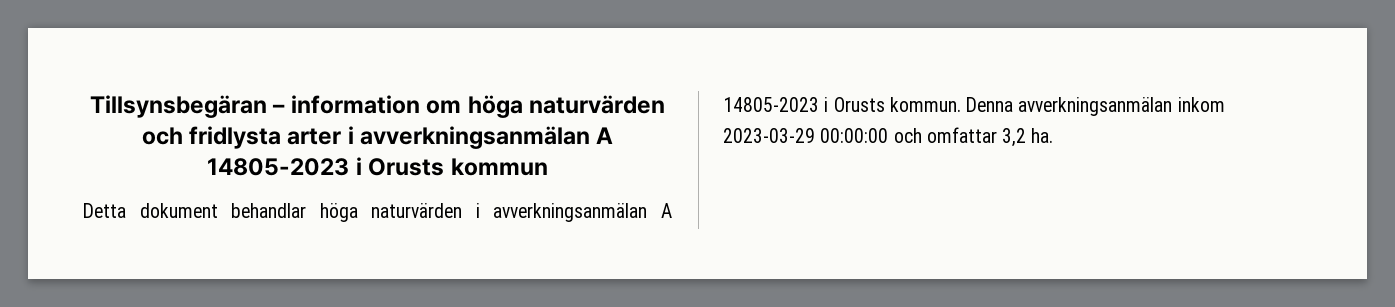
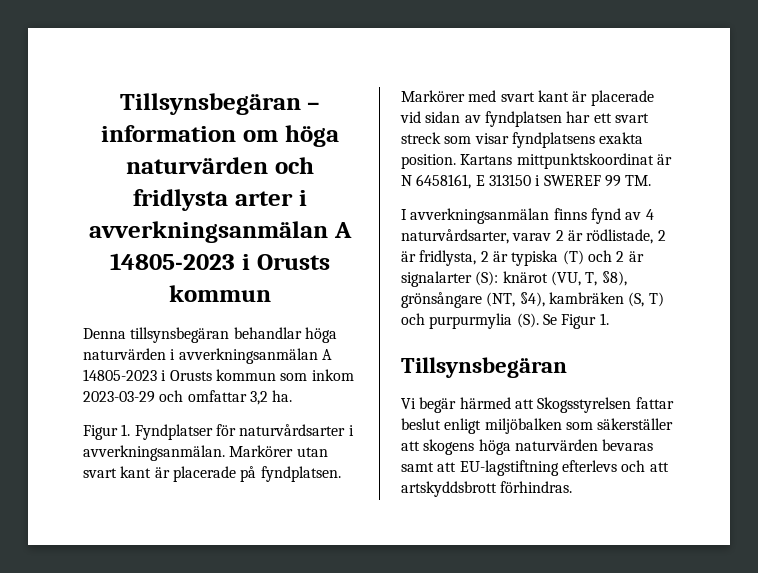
- Detta dokument behandlar höga naturvärden i avverkningsanmälan A 14805-2023 i Orusts kommun. Denna avverkningsanmälan inkom 2023-03-29 00:00:00 och omfattar 3,2 ha.
+ Denna tillsynsbegäran behandlar höga naturvärden i avverkningsanmälan A 14805-2023 i Orusts kommun som inkom 2023-03-29 och omfattar 3,2 ha.
+ Figur 1. Fyndplatser för naturvårdsarter i avverkningsanmälan. Markörer utan svart kant är placerade på fyndplatsen. Markörer med svart kant är placerade vid sidan av fyndplatsen har ett svart streck som visar fyndplatsens exakta position. Kartans mittpunktskoordinat är N 6458161, E 313150 i SWEREF 99 TM.
+ I avverkningsanmälan finns fynd av 4 naturvårdsarter, varav 2 är rödlistade, 2 är fridlysta, 2 är typiska (T) och 2 är signalarter (S): knärot (VU, T, §8), grönsångare (NT, §4), kambräken (S, T) och purpurmylia (S). Se Figur 1.
+ Tillsynsbegäran
+ Vi begär härmed att Skogsstyrelsen fattar beslut enligt miljöbalken som säkerställer att skogens höga naturvärden bevaras samt att EU-lagstiftning efterlevs och att artskyddsbrott förhindras.

